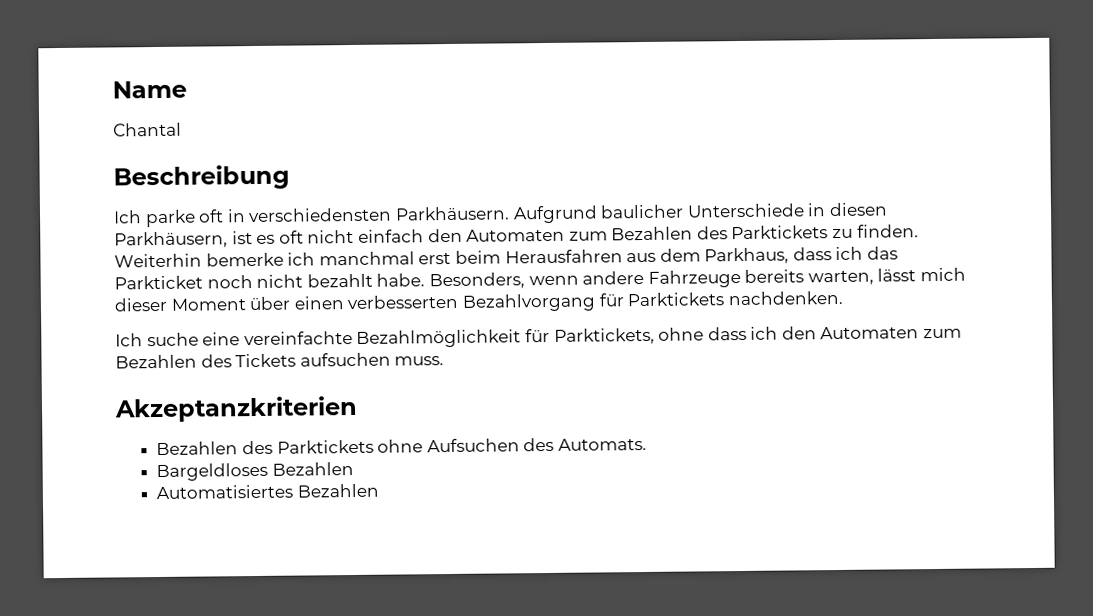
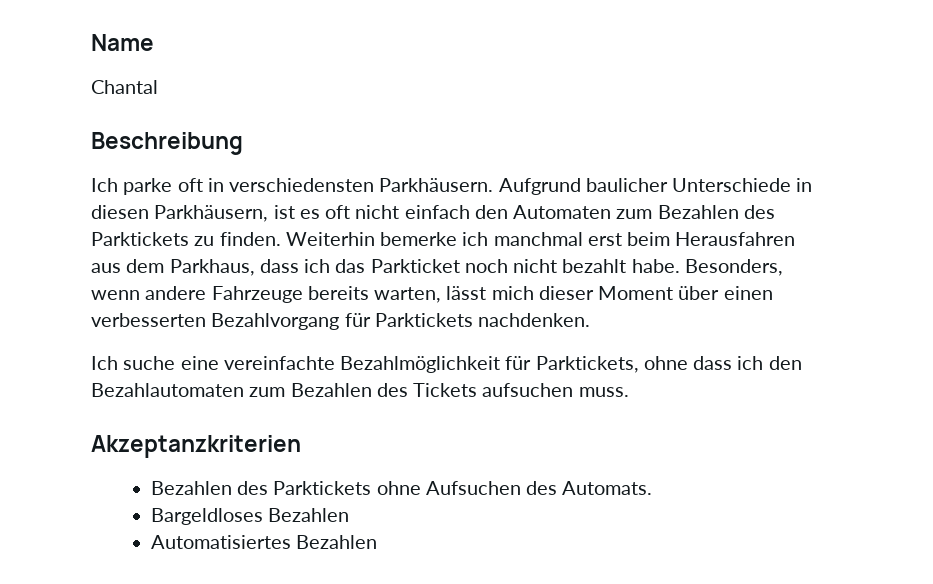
- Ich suche eine vereinfachte Bezahlmöglichkeit für Parktickets, ohne dass ich den Automaten zum Bezahlen des Tickets aufsuchen muss.
+ Ich suche eine vereinfachte Bezahlmöglichkeit für Parktickets, ohne dass ich den Bezahlautomaten zum Bezahlen des Tickets aufsuchen muss.

